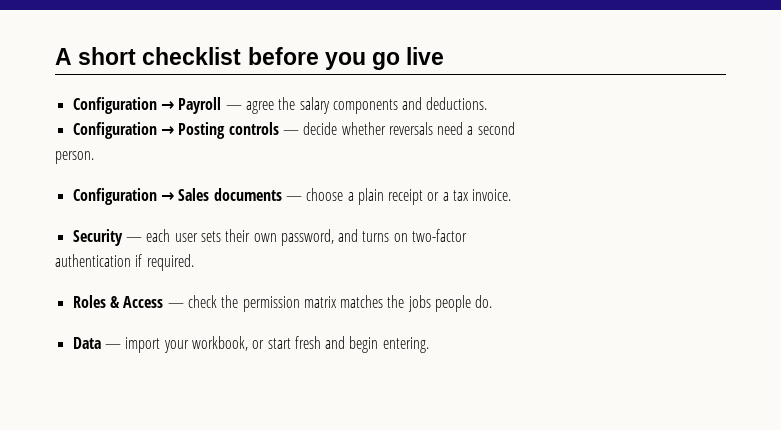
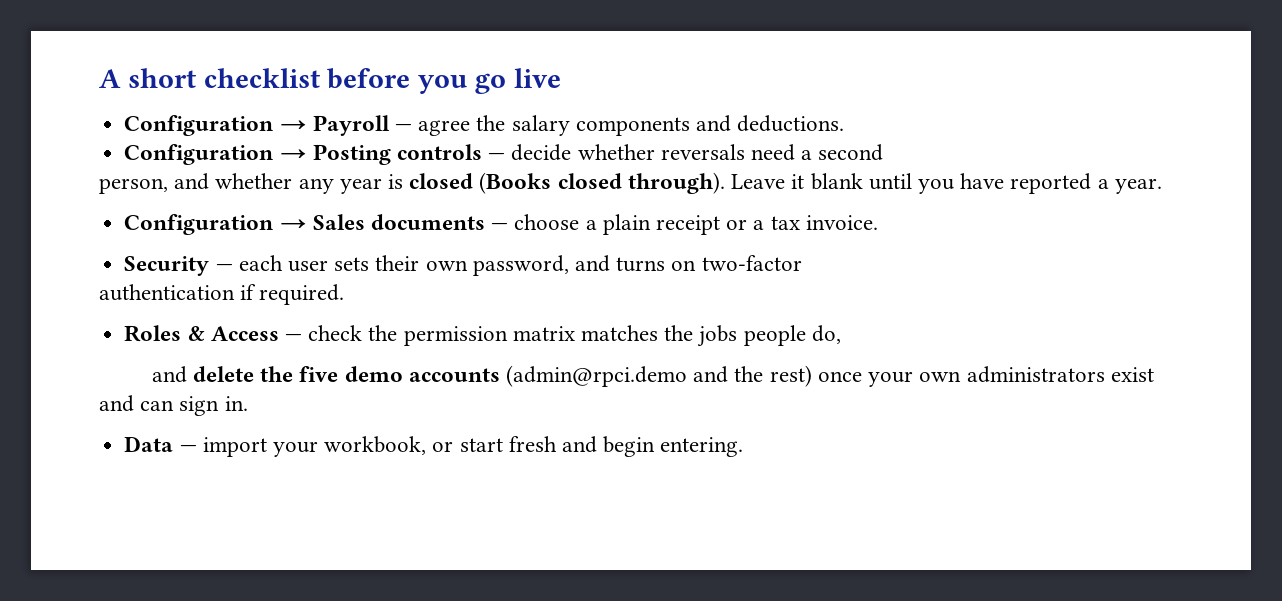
- person.
+ person, and whether any year is closed (Books closed through). Leave it blank until you have reported a year.
- Roles & Access — check the permission matrix matches the jobs people do.
+ Roles & Access — check the permission matrix matches the jobs people do,
+ and delete the five demo accounts (admin@rpci.demo and the rest) once your own administrators exist and can sign in.

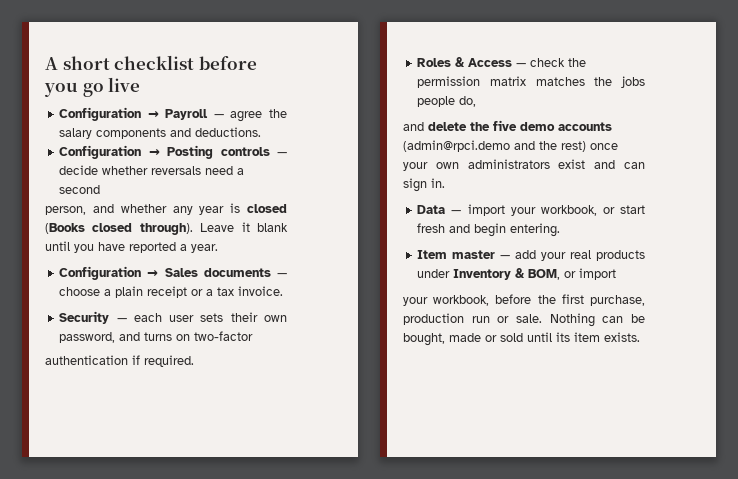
+ Item master — add your real products under Inventory & BOM, or import
+ your workbook, before the first purchase, production run or sale. Nothing can be bought, made or sold until its item exists.

